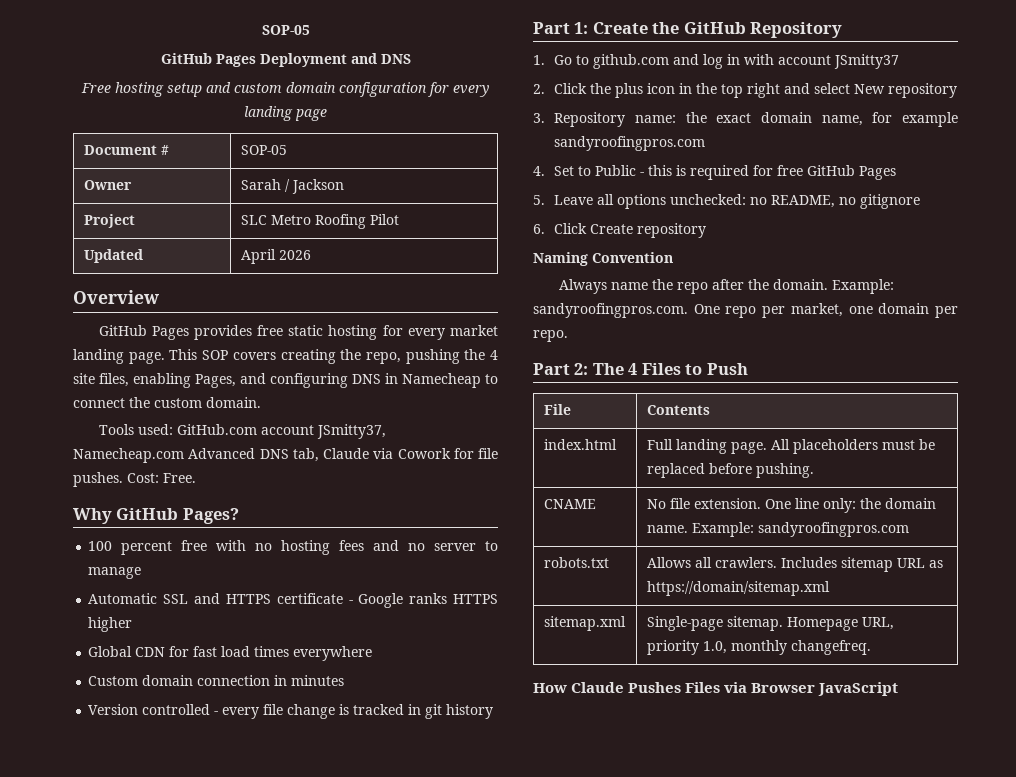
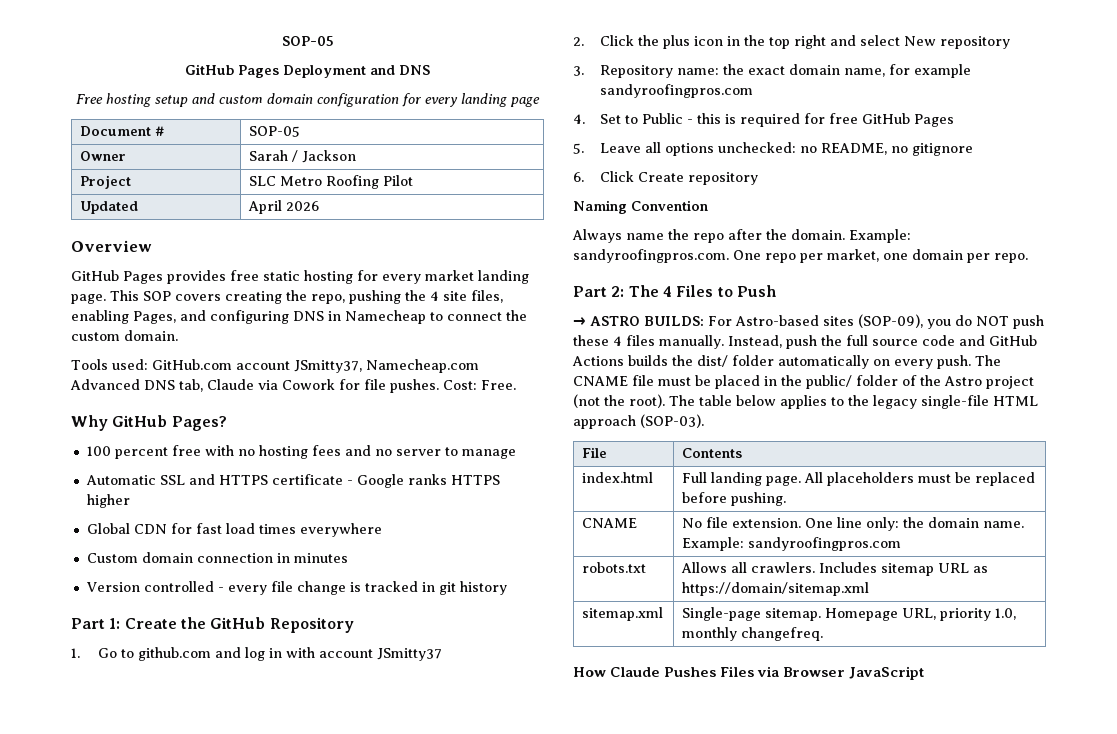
+ → ASTRO BUILDS: For Astro-based sites (SOP-09), you do NOT push these 4 files manually. Instead, push the full source code and GitHub Actions builds the dist/ folder automatically on every push. The CNAME file must be placed in the public/ folder of the Astro project (not the root). The table below applies to the legacy single-file HTML approach (SOP-03).

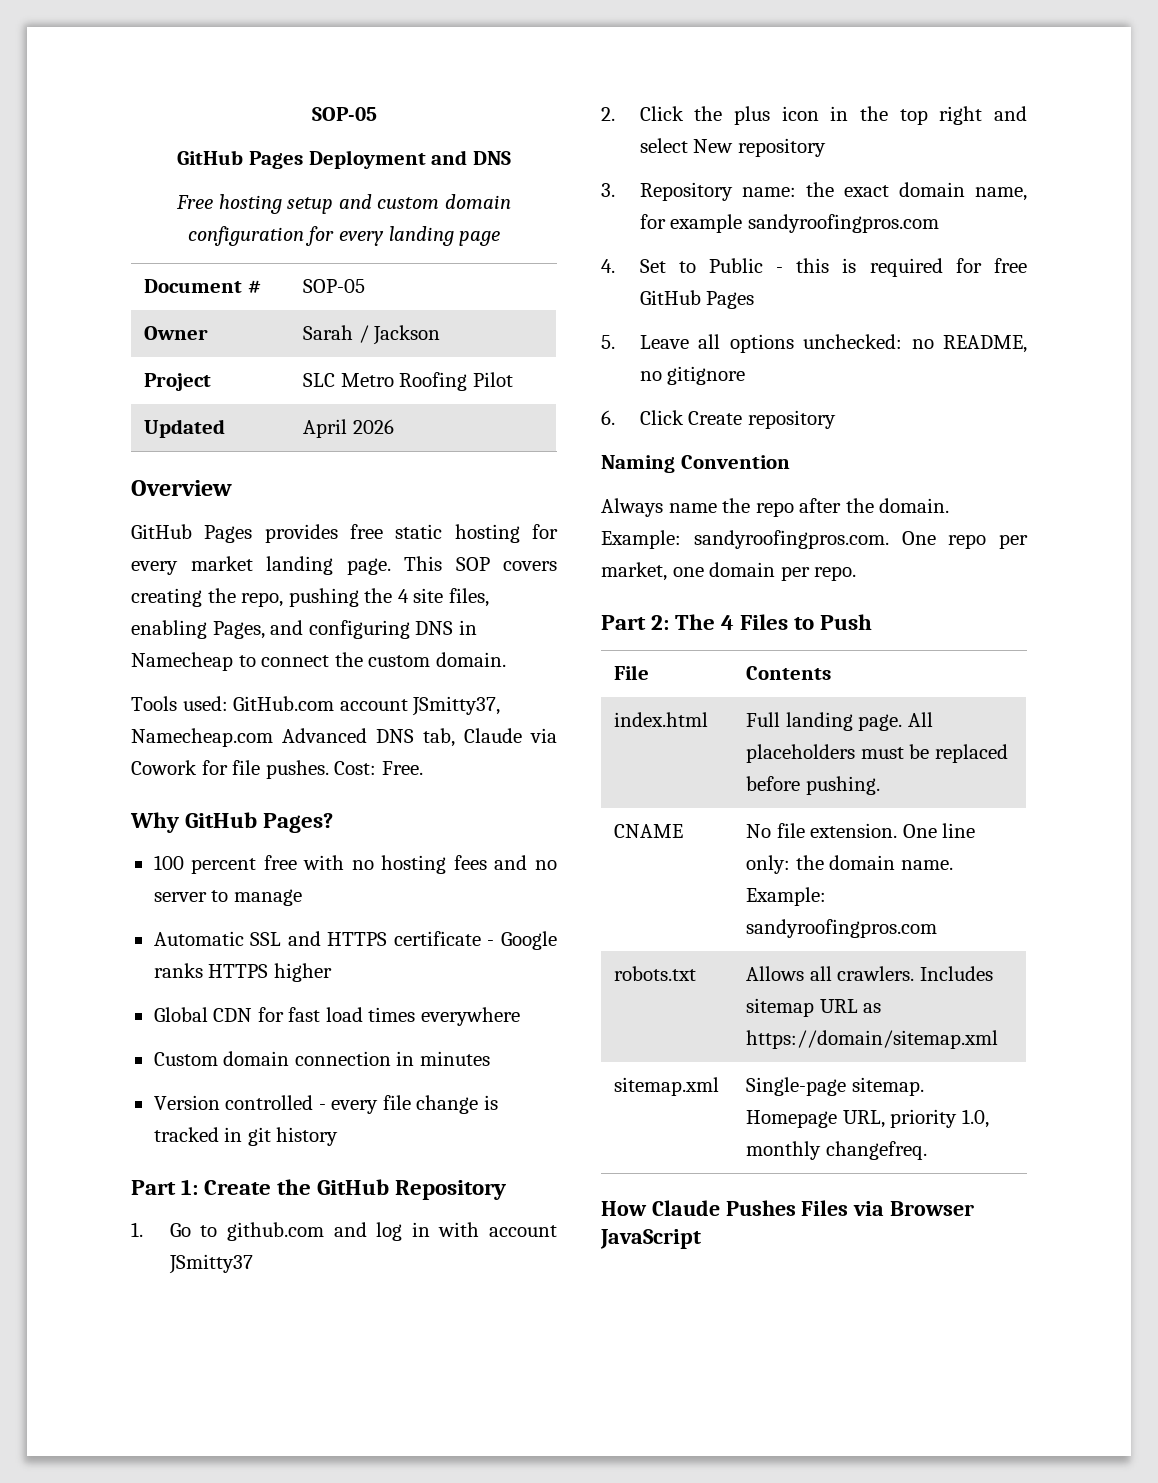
- → ASTRO BUILDS: For Astro-based sites (SOP-09), you do NOT push these 4 files manually. Instead, push the full source code and GitHub Actions builds the dist/ folder automatically on every push. The CNAME file must be placed in the public/ folder of the Astro project (not the root). The table below applies to the legacy single-file HTML approach (SOP-03).

